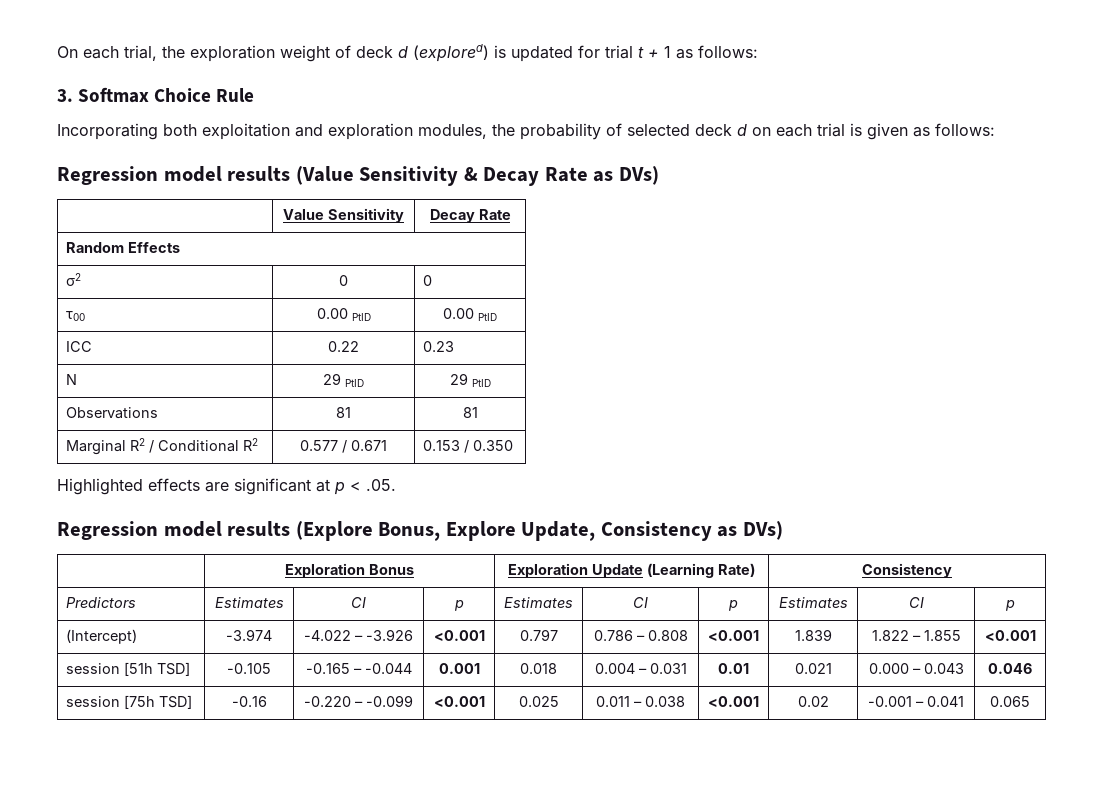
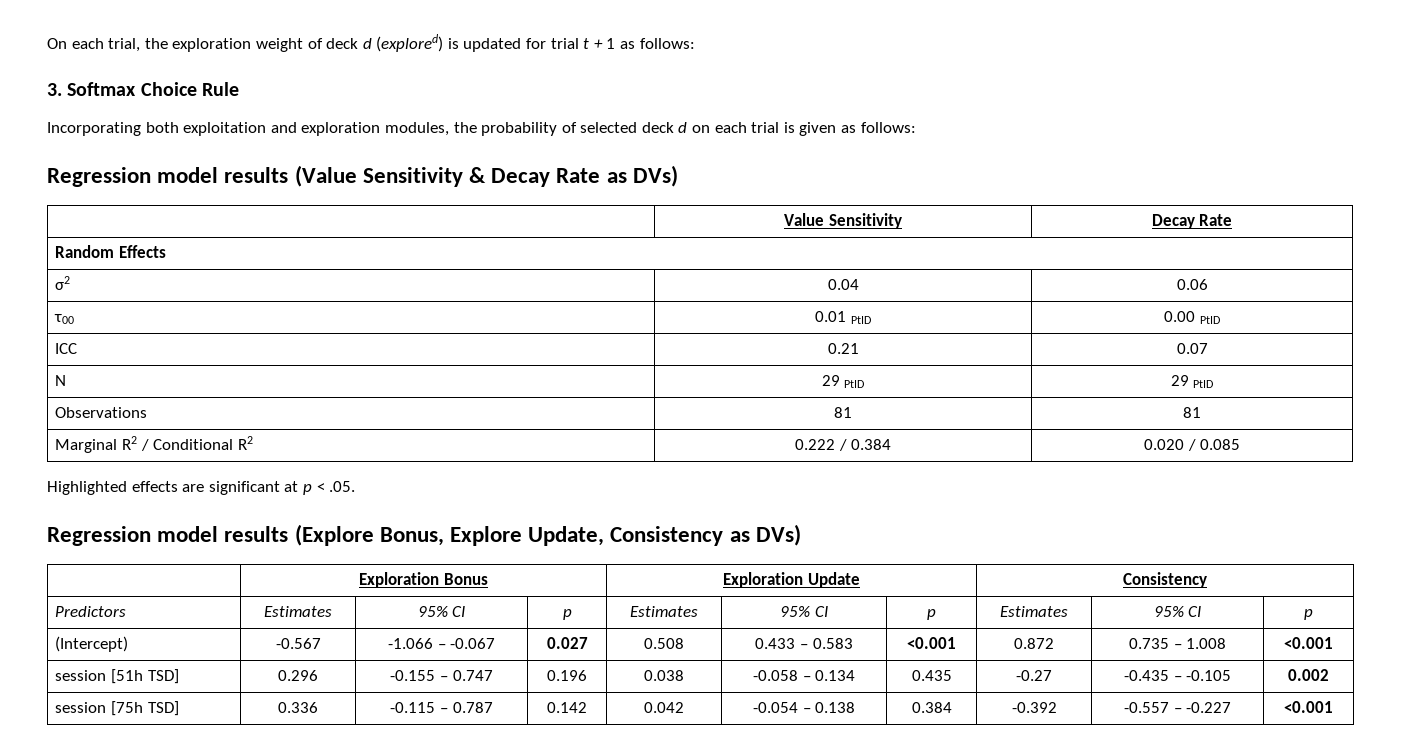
- σ2 | 0 | 0
+ σ2 | 0.04 | 0.06
- τ00 | 0.00 PtID | 0.00 PtID
+ τ00 | 0.01 PtID | 0.00 PtID
- ICC | 0.22 | 0.23
+ ICC | 0.21 | 0.07
- Marginal R2 / Conditional R2 | 0.577 / 0.671 | 0.153 / 0.350
+ Marginal R2 / Conditional R2 | 0.222 / 0.384 | 0.020 / 0.085
- | Exploration Bonus | Exploration Update (Learning Rate) | Consistency
+ | Exploration Bonus | Exploration Update | Consistency
- Predictors | Estimates | CI | p | Estimates | CI | p | Estimates | CI | p
+ Predictors | Estimates | 95% CI | p | Estimates | 95% CI | p | Estimates | 95% CI | p
- (Intercept) | -3.974 | -4.022 – -3.926 | <0.001 | 0.797 | 0.786 – 0.808 | <0.001 | 1.839 | 1.822 – 1.855 | <0.001
- session [51h TSD] | -0.105 | -0.165 – -0.044 | 0.001 | 0.018 | 0.004 – 0.031 | 0.01 | 0.021 | 0.000 – 0.043 | 0.046
- session [75h TSD] | -0.16 | -0.220 – -0.099 | <0.001 | 0.025 | 0.011 – 0.038 | <0.001 | 0.02 | -0.001 – 0.041 | 0.065
+ (Intercept) | -0.567 | -1.066 – -0.067 | 0.027 | 0.508 | 0.433 – 0.583 | <0.001 | 0.872 | 0.735 – 1.008 | <0.001
+ session [51h TSD] | 0.296 | -0.155 – 0.747 | 0.196 | 0.038 | -0.058 – 0.134 | 0.435 | -0.27 | -0.435 – -0.105 | 0.002
+ session [75h TSD] | 0.336 | -0.115 – 0.787 | 0.142 | 0.042 | -0.054 – 0.138 | 0.384 | -0.392 | -0.557 – -0.227 | <0.001

